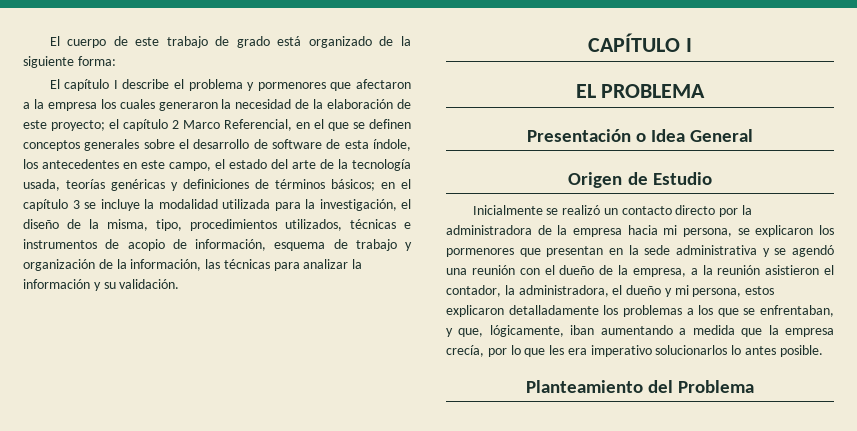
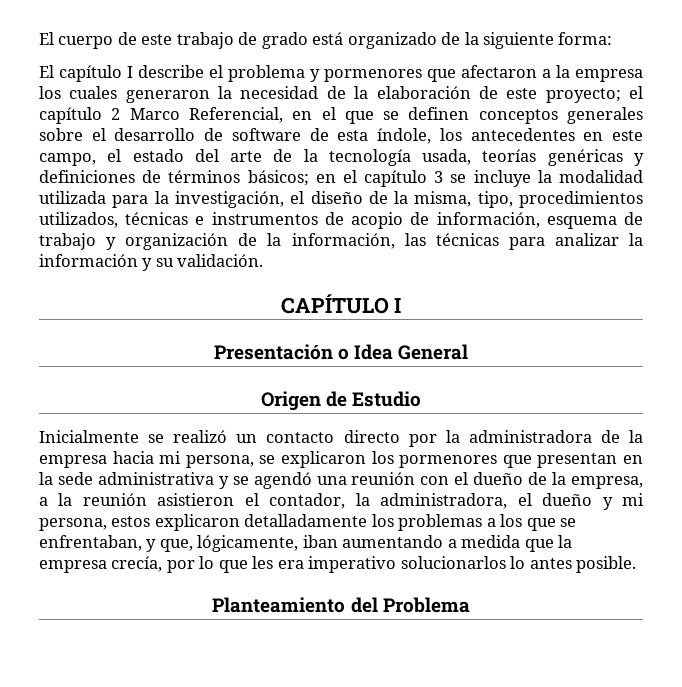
- EL PROBLEMA

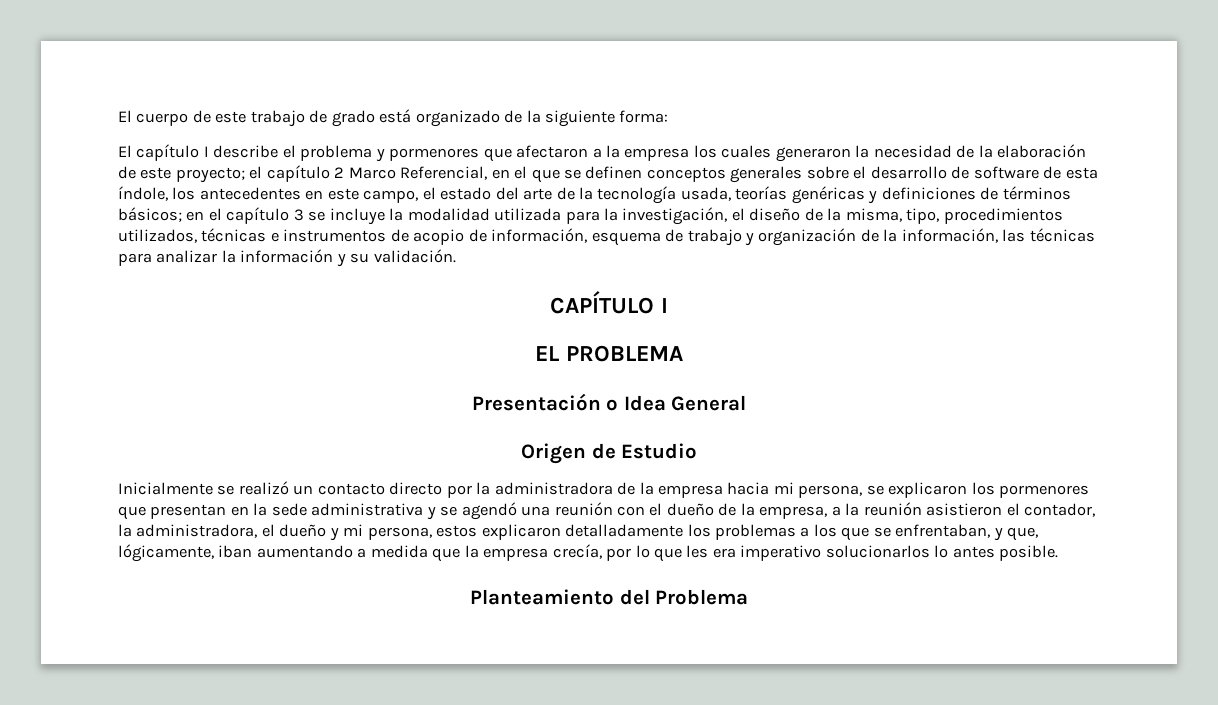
+ EL PROBLEMA

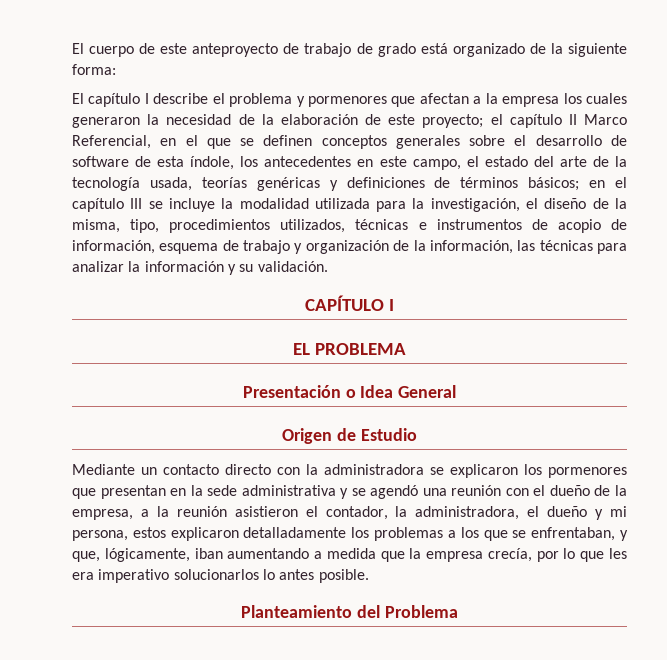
- El cuerpo de este trabajo de grado está organizado de la siguiente forma:
+ El cuerpo de este anteproyecto de trabajo de grado está organizado de la siguiente forma:
- El capítulo I describe el problema y pormenores que afectaron a la empresa los cuales generaron la necesidad de la elaboración de este proyecto;
+ El capítulo I describe el problema y pormenores que afectan a la empresa los cuales generaron la necesidad de la elaboración de este proyecto;
- el capítulo 2 Marco Referencial, en el que se definen conceptos generales sobre el desarrollo de software de esta índole, los antecedentes en este campo, el estado del arte de la tecnología usada, teorías genéricas y definiciones de términos básicos;
+ el capítulo II Marco Referencial, en el que se definen conceptos generales sobre el desarrollo de software de esta índole, los antecedentes en este campo, el estado del arte de la tecnología usada, teorías genéricas y definiciones de términos básicos;
- en el capítulo 3 se incluye la modalidad utilizada para la investigación, el diseño de la misma, tipo, procedimientos utilizados, técnicas e instrumentos de acopio de información, esquema de trabajo y organización de la información, las técnicas para analizar la información y su validación.
+ en el capítulo III se incluye la modalidad utilizada para la investigación, el diseño de la misma, tipo, procedimientos utilizados, técnicas e instrumentos de acopio de información, esquema de trabajo y organización de la información, las técnicas para analizar la información y su validación.
- Inicialmente se realizó un contacto directo por la administradora de la empresa hacia mi persona, se explicaron los pormenores que presentan en la sede administrativa y se agendó una reunión con el dueño de la empresa, a la reunión asistieron el contador, la administradora, el dueño y mi persona, estos explicaron detalladamente los problemas a los que se enfrentaban, y que, lógicamente, iban aumentando a medida que la empresa crecía, por lo que les era imperativo solucionarlos lo antes posible.
+ Mediante un contacto directo con la administradora se explicaron los pormenores que presentan en la sede administrativa y se agendó una reunión con el dueño de la empresa, a la reunión asistieron el contador, la administradora, el dueño y mi persona, estos explicaron detalladamente los problemas a los que se enfrentaban, y que, lógicamente, iban aumentando a medida que la empresa crecía, por lo que les era imperativo solucionarlos lo antes posible.

